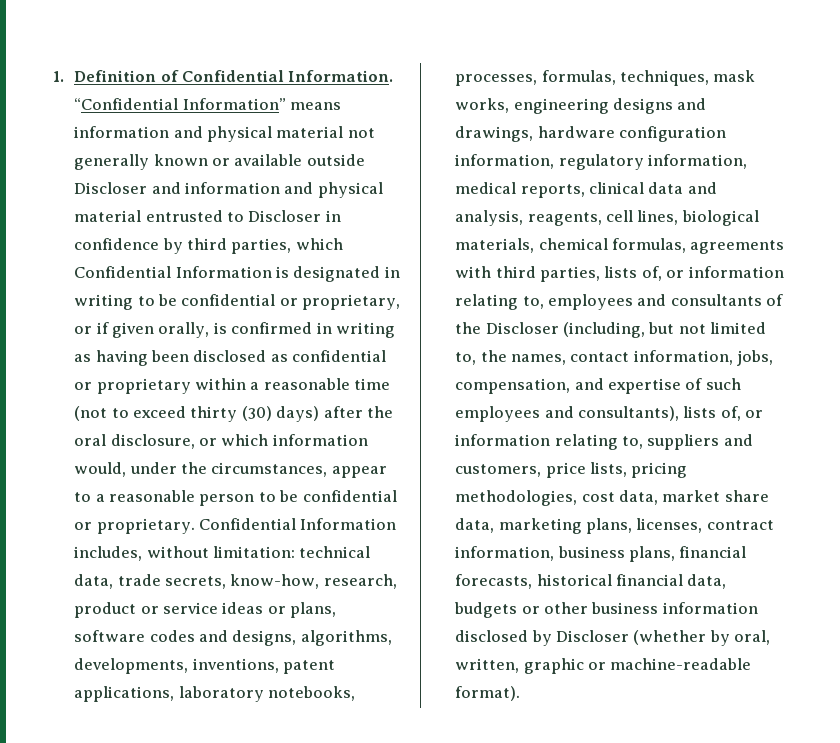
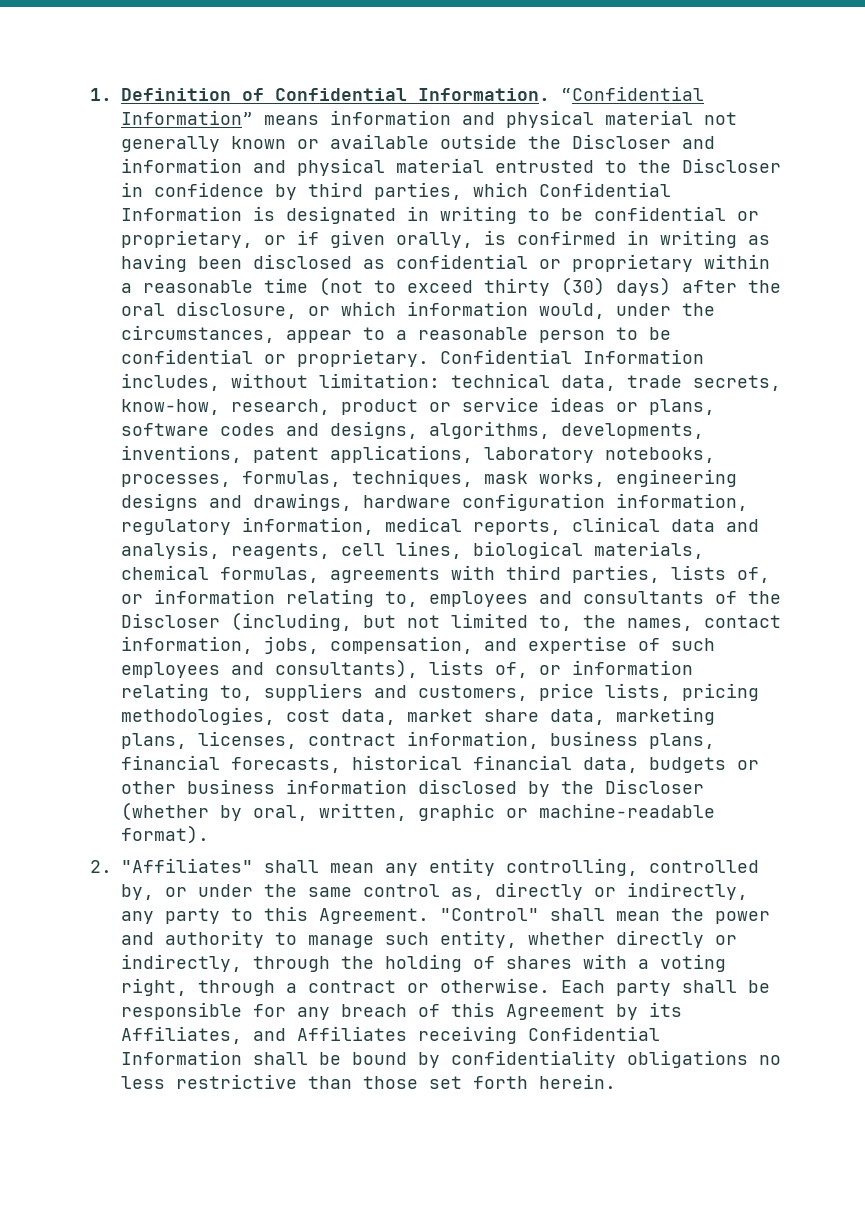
- “Confidential Information” means information and physical material not generally known or available outside Discloser and information and physical material entrusted to Discloser in confidence by third parties, which Confidential Information is designated in writing to be confidential or proprietary, or if given orally, is confirmed in writing as having been disclosed as confidential or proprietary within a reasonable time (not to exceed thirty (30) days) after the oral disclosure, or which information would, under the circumstances, appear to a reasonable person to be confidential or proprietary.
+ “Confidential Information” means information and physical material not generally known or available outside the Discloser and information and physical material entrusted to the Discloser in confidence by third parties, which Confidential Information is designated in writing to be confidential or proprietary, or if given orally, is confirmed in writing as having been disclosed as confidential or proprietary within a reasonable time (not to exceed thirty (30) days) after the oral disclosure, or which information would, under the circumstances, appear to a reasonable person to be confidential or proprietary.
- technical data, trade secrets, know-how, research, product or service ideas or plans, software codes and designs, algorithms, developments, inventions, patent applications, laboratory notebooks, processes, formulas, techniques, mask works, engineering designs and drawings, hardware configuration information, regulatory information, medical reports, clinical data and analysis, reagents, cell lines, biological materials, chemical formulas, agreements with third parties, lists of, or information relating to, employees and consultants of the Discloser (including, but not limited to, the names, contact information, jobs, compensation, and expertise of such employees and consultants), lists of, or information relating to, suppliers and customers, price lists, pricing methodologies, cost data, market share data, marketing plans, licenses, contract information, business plans, financial forecasts, historical financial data, budgets or other business information disclosed by Discloser (whether by oral, written, graphic or machine-readable format).
+ technical data, trade secrets, know-how, research, product or service ideas or plans, software codes and designs, algorithms, developments, inventions, patent applications, laboratory notebooks, processes, formulas, techniques, mask works, engineering designs and drawings, hardware configuration information, regulatory information, medical reports, clinical data and analysis, reagents, cell lines, biological materials, chemical formulas, agreements with third parties, lists of, or information relating to, employees and consultants of the Discloser (including, but not limited to, the names, contact information, jobs, compensation, and expertise of such employees and consultants), lists of, or information relating to, suppliers and customers, price lists, pricing methodologies, cost data, market share data, marketing plans, licenses, contract information, business plans, financial forecasts, historical financial data, budgets or other business information disclosed by the Discloser (whether by oral, written, graphic or machine-readable format).
+ 2. "Affiliates" shall mean any entity controlling, controlled by, or under the same control as, directly or indirectly, any party to this Agreement. "Control" shall mean the power and authority to manage such entity, whether directly or indirectly, through the holding of shares with a voting right, through a contract or otherwise. Each party shall be responsible for any breach of this Agreement by its Affiliates, and Affiliates receiving Confidential Information shall be bound by confidentiality obligations no less restrictive than those set forth herein.

